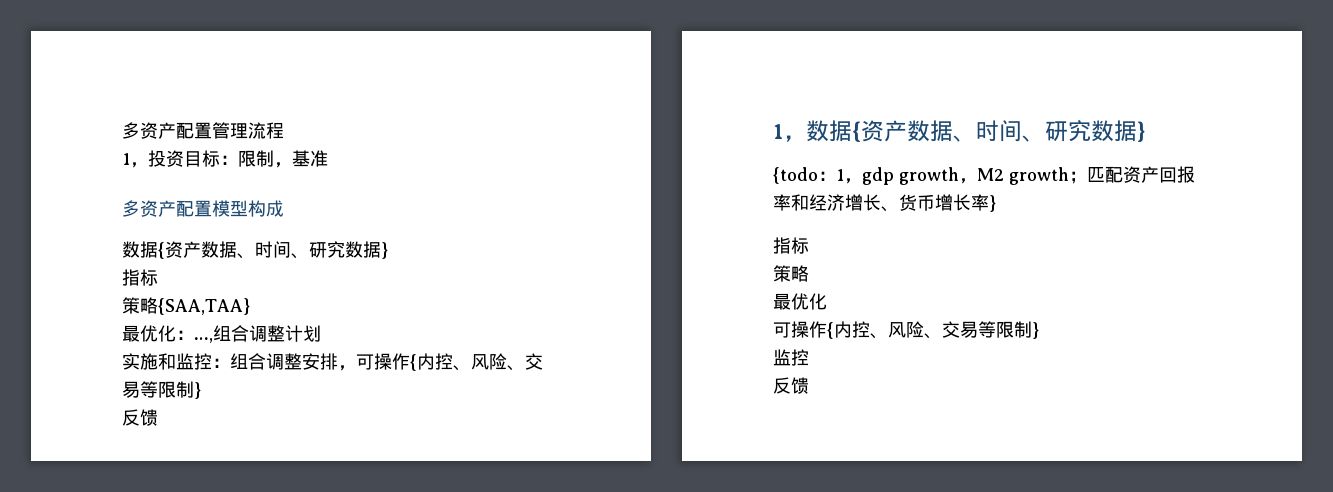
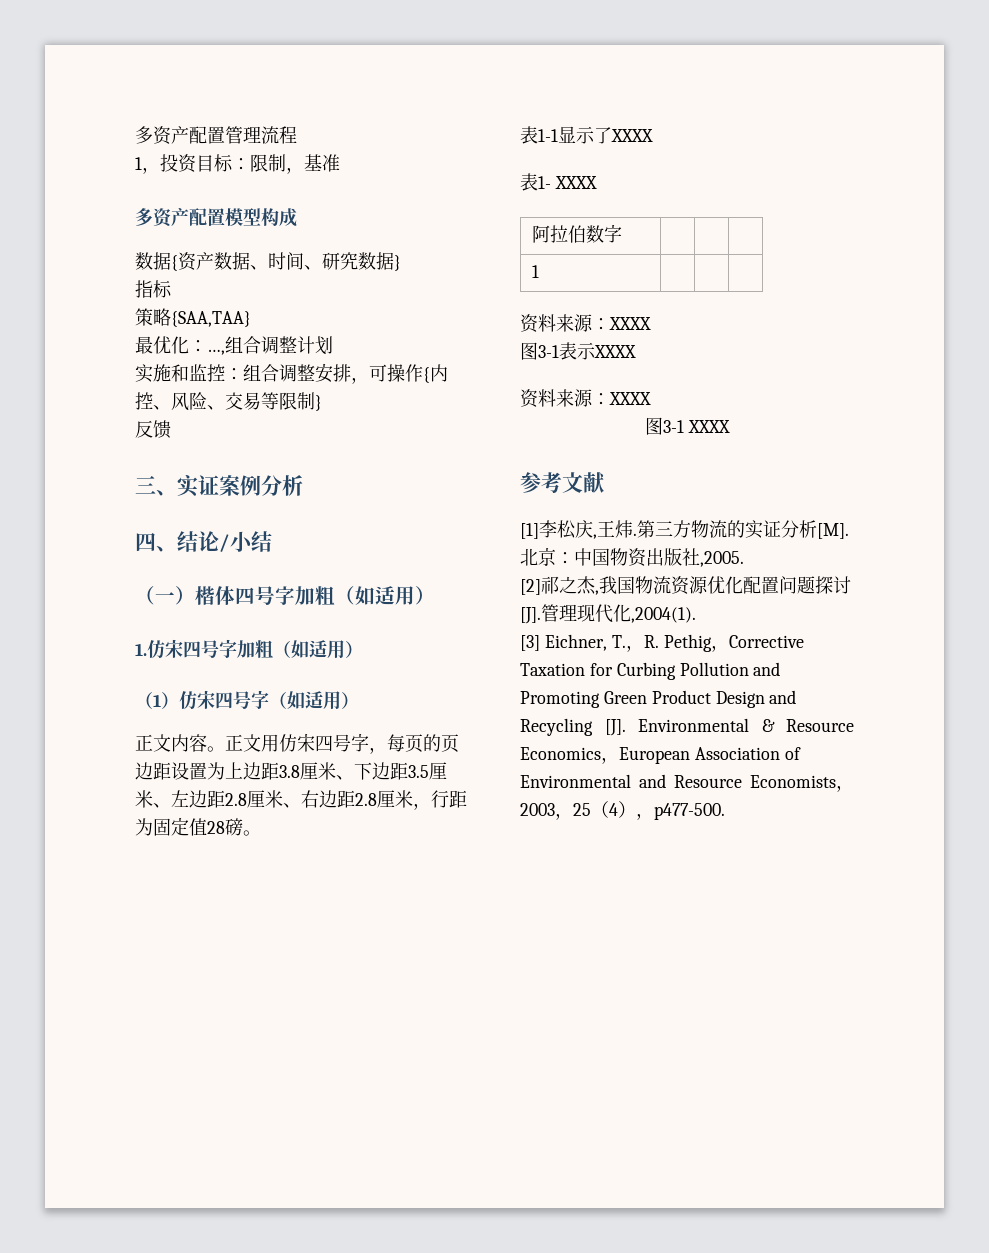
- 1，数据{资产数据、时间、研究数据}
- {todo：1，gdp growth，M2 growth；匹配资产回报率和经济增长、货币增长率}
- 指标
- 策略
- 最优化
- 可操作{内控、风险、交易等限制}
- 监控
- 反馈
+ 三、实证案例分析
+ 四、结论/小结
+ （一）楷体四号字加粗（如适用）
+ 1.仿宋四号字加粗（如适用）
+ （1）仿宋四号字（如适用）
+ 正文内容。正文用仿宋四号字，每页的页边距设置为上边距3.8厘米、下边距3.5厘米、左边距2.8厘米、右边距2.8厘米，行距为固定值28磅。
+ 表1-1显示了XXXX
+ 表1- XXXX
+ 阿拉伯数字 | | |
+ 1 | | |
+ 资料来源：XXXX
+ 图3-1表示XXXX
+ 资料来源：XXXX
+ 图3-1 XXXX
+ 参考文献
+ [1]李松庆,王炜.第三方物流的实证分析[M].北京：中国物资出版社,2005.
+ [2]祁之杰,我国物流资源优化配置问题探讨[J].管理现代化,2004(1).
+ [3] Eichner, T.，R. Pethig，Corrective Taxation for Curbing Pollution and Promoting Green Product Design and Recycling [J]. Environmental & Resource Economics，European Association of Environmental and Resource Economists，2003，25（4），p477-500.

